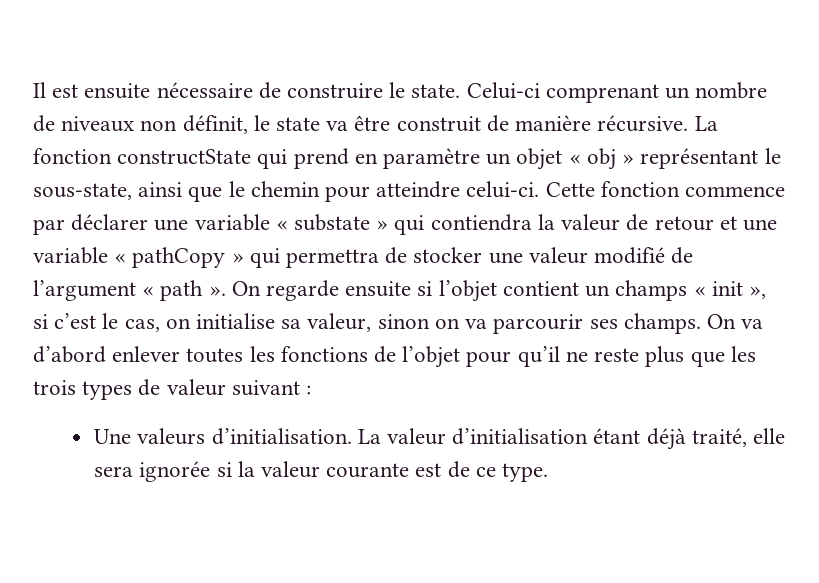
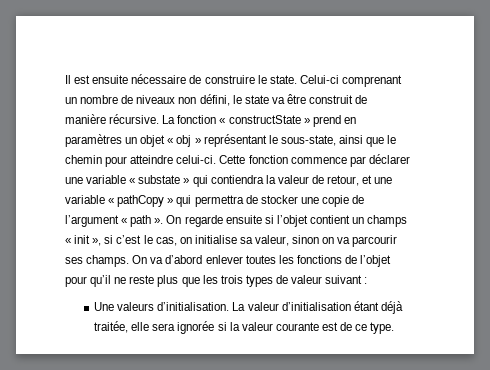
- Celui-ci comprenant un nombre de niveaux non définit, le state va être construit de manière récursive.
+ Celui-ci comprenant un nombre de niveaux non défini, le state va être construit de manière récursive.
- La fonction constructState qui prend en paramètre un objet « obj » représentant le sous-state, ainsi que le chemin pour atteindre celui-ci.
+ La fonction « constructState » prend en paramètres un objet « obj » représentant le sous-state, ainsi que le chemin pour atteindre celui-ci.
- Cette fonction commence par déclarer une variable « substate » qui contiendra la valeur de retour et une variable « pathCopy » qui permettra de stocker une valeur modifié de l’argument « path ».
+ Cette fonction commence par déclarer une variable « substate » qui contiendra la valeur de retour, et une variable « pathCopy » qui permettra de stocker une copie de l’argument « path ».
- La valeur d’initialisation étant déjà traité, elle sera ignorée si la valeur courante est de ce type.
+ La valeur d’initialisation étant déjà traitée, elle sera ignorée si la valeur courante est de ce type.

